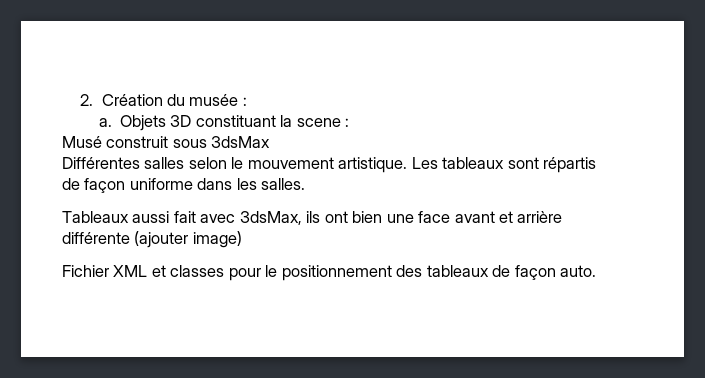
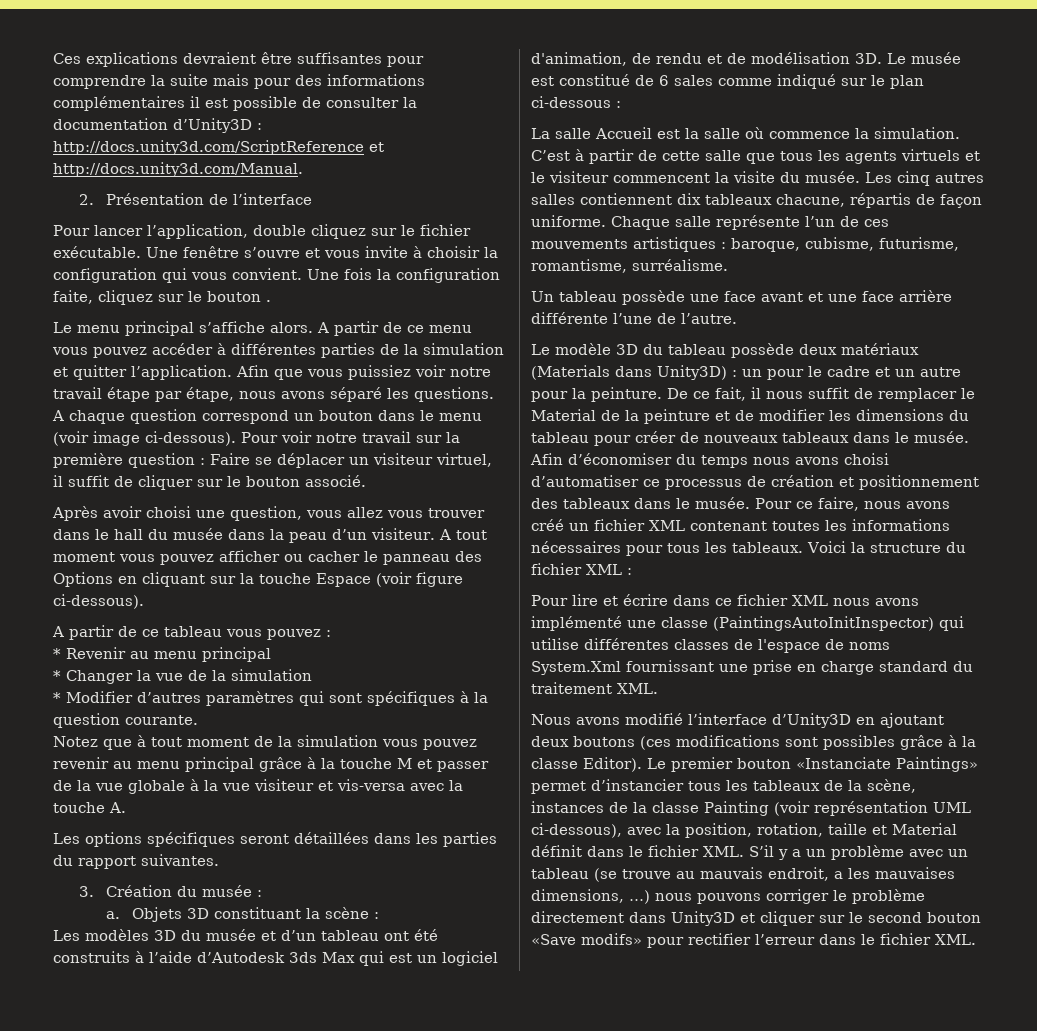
- 2. Création du musée :
+ Ces explications devraient être suffisantes pour comprendre la suite mais pour des informations complémentaires il est possible de consulter la documentation d’Unity3D : http://docs.unity3d.com/ScriptReference et http://docs.unity3d.com/Manual.
+ 2. Présentation de l’interface
+ Pour lancer l’application, double cliquez sur le fichier exécutable. Une fenêtre s’ouvre et vous invite à choisir la configuration qui vous convient. Une fois la configuration faite, cliquez sur le bouton .
+ Le menu principal s’affiche alors. A partir de ce menu vous pouvez accéder à différentes parties de la simulation et quitter l’application. Afin que vous puissiez voir notre travail étape par étape, nous avons séparé les questions. A chaque question correspond un bouton dans le menu (voir image ci-dessous). Pour voir notre travail sur la première question : Faire se déplacer un visiteur virtuel, il suffit de cliquer sur le bouton associé.
+ Après avoir choisi une question, vous allez vous trouver dans le hall du musée dans la peau d’un visiteur. A tout moment vous pouvez afficher ou cacher le panneau des Options en cliquant sur la touche Espace (voir figure ci-dessous).
+ A partir de ce tableau vous pouvez :
+ * Revenir au menu principal
+ * Changer la vue de la simulation
+ * Modifier d’autres paramètres qui sont spécifiques à la question courante.
+ Notez que à tout moment de la simulation vous pouvez revenir au menu principal grâce à la touche M et passer de la vue globale à la vue visiteur et vis-versa avec la touche A.
+ Les options spécifiques seront détaillées dans les parties du rapport suivantes.
+ 3. Création du musée :
- Objets 3D constituant la scene :
- Musé construit sous 3dsMax
- Différentes salles selon le mouvement artistique. Les tableaux sont répartis de façon uniforme dans les salles.
- Tableaux aussi fait avec 3dsMax, ils ont bien une face avant et arrière différente (ajouter image)
- Fichier XML et classes pour le positionnement des tableaux de façon auto.
+ Objets 3D constituant la scène :
+ Les modèles 3D du musée et d’un tableau ont été construits à l’aide d’Autodesk 3ds Max qui est un logiciel d'animation, de rendu et de modélisation 3D. Le musée est constitué de 6 sales comme indiqué sur le plan ci-dessous :
+ La salle Accueil est la salle où commence la simulation. C’est à partir de cette salle que tous les agents virtuels et le visiteur commencent la visite du musée. Les cinq autres salles contiennent dix tableaux chacune, répartis de façon uniforme. Chaque salle représente l’un de ces mouvements artistiques : baroque, cubisme, futurisme, romantisme, surréalisme.
+ Un tableau possède une face avant et une face arrière différente l’une de l’autre.
+ Le modèle 3D du tableau possède deux matériaux (Materials dans Unity3D) : un pour le cadre et un autre pour la peinture. De ce fait, il nous suffit de remplacer le Material de la peinture et de modifier les dimensions du tableau pour créer de nouveaux tableaux dans le musée. Afin d’économiser du temps nous avons choisi d’automatiser ce processus de création et positionnement des tableaux dans le musée. Pour ce faire, nous avons créé un fichier XML contenant toutes les informations nécessaires pour tous les tableaux. Voici la structure du fichier XML :
+ Pour lire et écrire dans ce fichier XML nous avons implémenté une classe (PaintingsAutoInitInspector) qui utilise différentes classes de l'espace de noms System.Xml fournissant une prise en charge standard du traitement XML.
+ Nous avons modifié l’interface d’Unity3D en ajoutant deux boutons (ces modifications sont possibles grâce à la classe Editor). Le premier bouton «Instanciate Paintings» permet d’instancier tous les tableaux de la scène, instances de la classe Painting (voir représentation UML ci-dessous), avec la position, rotation, taille et Material définit dans le fichier XML. S’il y a un problème avec un tableau (se trouve au mauvais endroit, a les mauvaises dimensions, …) nous pouvons corriger le problème directement dans Unity3D et cliquer sur le second bouton «Save modifs» pour rectifier l’erreur dans le fichier XML.

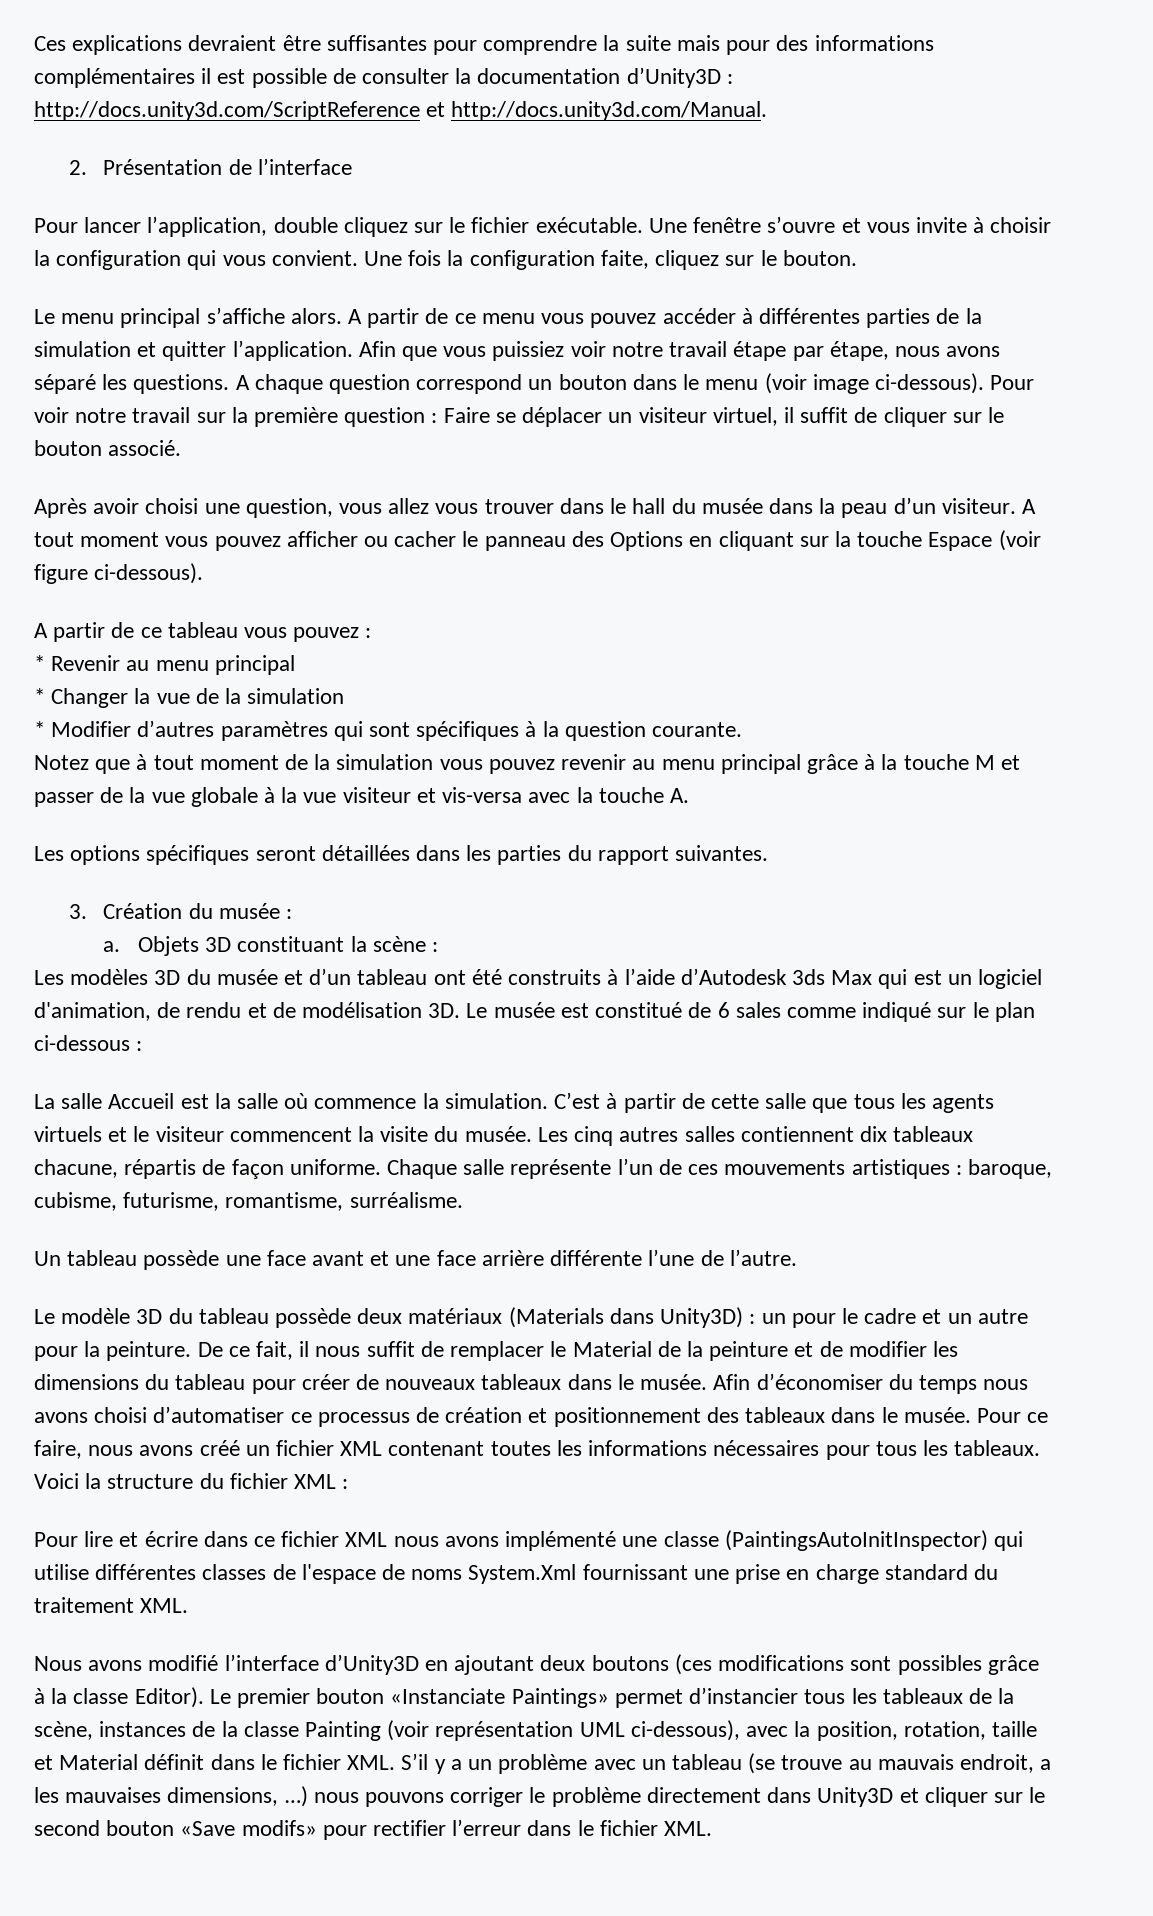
- Une fois la configuration faite, cliquez sur le bouton .
+ Une fois la configuration faite, cliquez sur le bouton.

